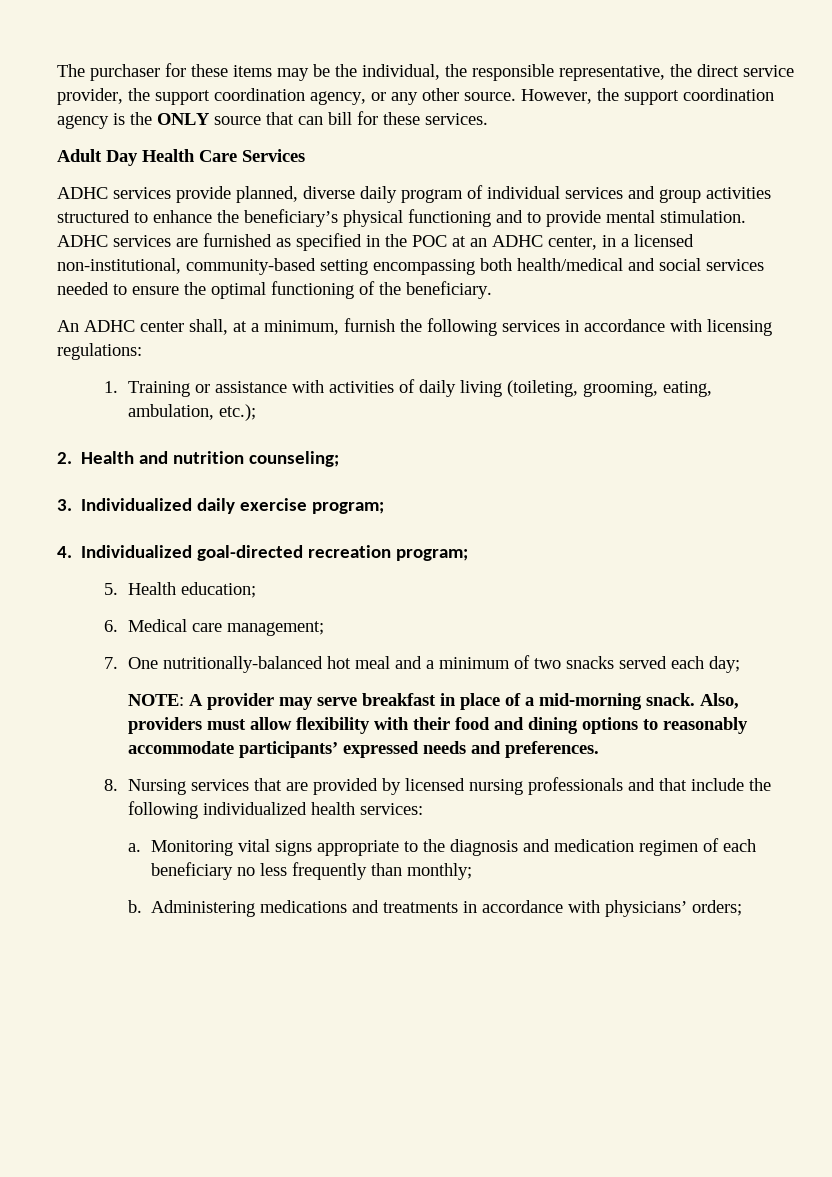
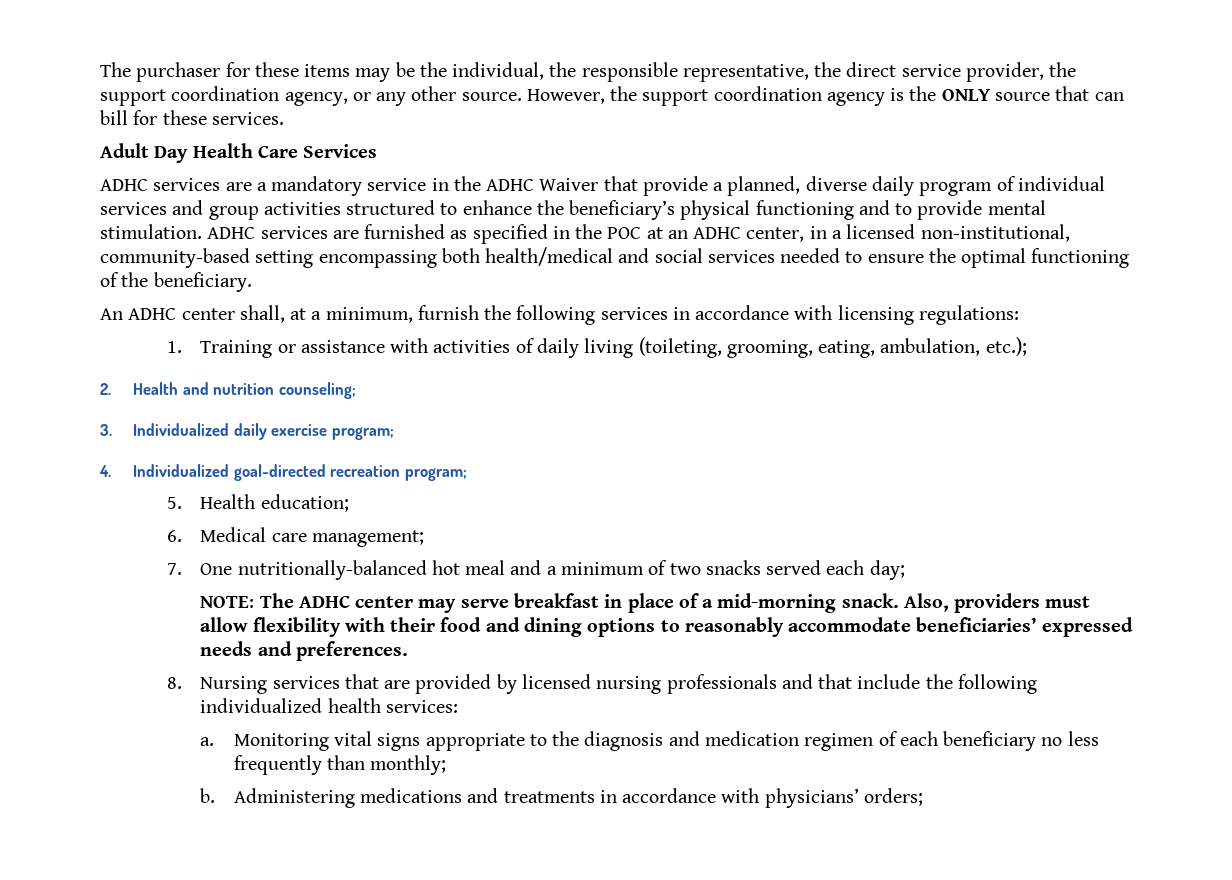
- ADHC services provide planned, diverse daily program of individual services and group activities structured to enhance the beneficiary’s physical functioning and to provide mental stimulation.
+ ADHC services are a mandatory service in the ADHC Waiver that provide a planned, diverse daily program of individual services and group activities structured to enhance the beneficiary’s physical functioning and to provide mental stimulation.
- NOTE: A provider may serve breakfast in place of a mid-morning snack.
+ NOTE: The ADHC center may serve breakfast in place of a mid-morning snack.
- Also, providers must allow flexibility with their food and dining options to reasonably accommodate participants’ expressed needs and preferences.
+ Also, providers must allow flexibility with their food and dining options to reasonably accommodate beneficiaries’ expressed needs and preferences.

